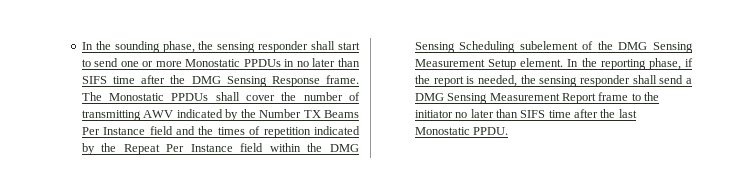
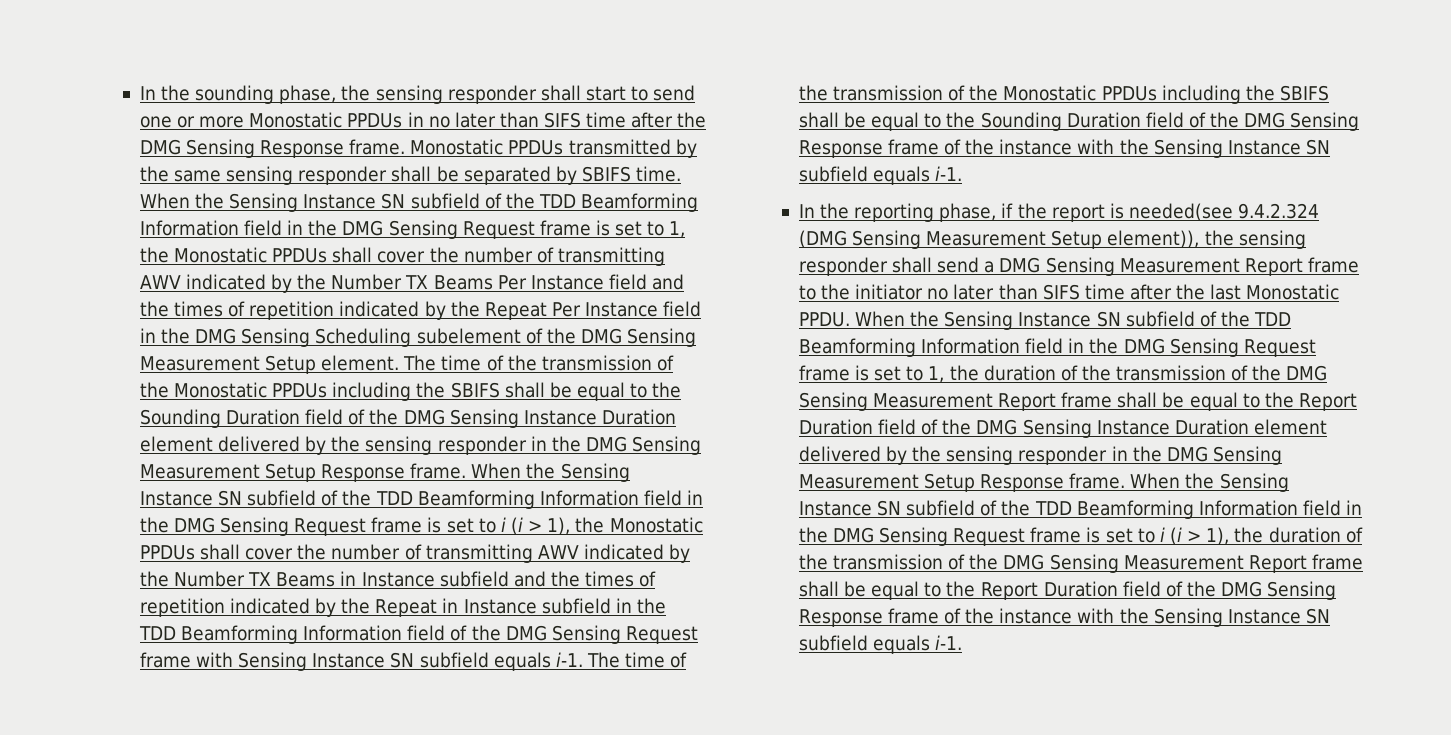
- The Monostatic PPDUs shall cover the number of transmitting AWV indicated by the Number TX Beams Per Instance field and the times of repetition indicated by the Repeat Per Instance field within the DMG Sensing Scheduling subelement of the DMG Sensing Measurement Setup element. In the reporting phase, if the report is needed, the sensing responder shall send a DMG Sensing Measurement Report frame to the initiator no later than SIFS time after the last Monostatic PPDU.
+ Monostatic PPDUs transmitted by the same sensing responder shall be separated by SBIFS time. When the Sensing Instance SN subfield of the TDD Beamforming Information field in the DMG Sensing Request frame is set to 1, the Monostatic PPDUs shall cover the number of transmitting AWV indicated by the Number TX Beams Per Instance field and the times of repetition indicated by the Repeat Per Instance field in the DMG Sensing Scheduling subelement of the DMG Sensing Measurement Setup element. The time of the transmission of the Monostatic PPDUs including the SBIFS shall be equal to the Sounding Duration field of the DMG Sensing Instance Duration element delivered by the sensing responder in the DMG Sensing Measurement Setup Response frame. When the Sensing Instance SN subfield of the TDD Beamforming Information field in the DMG Sensing Request frame is set to i (i > 1), the Monostatic PPDUs shall cover the number of transmitting AWV indicated by the Number TX Beams in Instance subfield and the times of repetition indicated by the Repeat in Instance subfield in the TDD Beamforming Information field of the DMG Sensing Request frame with Sensing Instance SN subfield equals i-1. The time of the transmission of the Monostatic PPDUs including the SBIFS shall be equal to the Sounding Duration field of the DMG Sensing Response frame of the instance with the Sensing Instance SN subfield equals i-1.
+ In the reporting phase, if the report is needed(see 9.4.2.324 (DMG Sensing Measurement Setup element)), the sensing responder shall send a DMG Sensing Measurement Report frame to the initiator no later than SIFS time after the last Monostatic PPDU.
+ When the Sensing Instance SN subfield of the TDD Beamforming Information field in the DMG Sensing Request frame is set to 1, the duration of the transmission of the DMG Sensing Measurement Report frame shall be equal to the Report Duration field of the DMG Sensing Instance Duration element delivered by the sensing responder in the DMG Sensing Measurement Setup Response frame. When the Sensing Instance SN subfield of the TDD Beamforming Information field in the DMG Sensing Request frame is set to i (i > 1), the duration of the transmission of the DMG Sensing Measurement Report frame shall be equal to the Report Duration field of the DMG Sensing Response frame of the instance with the Sensing Instance SN subfield equals i-1.

